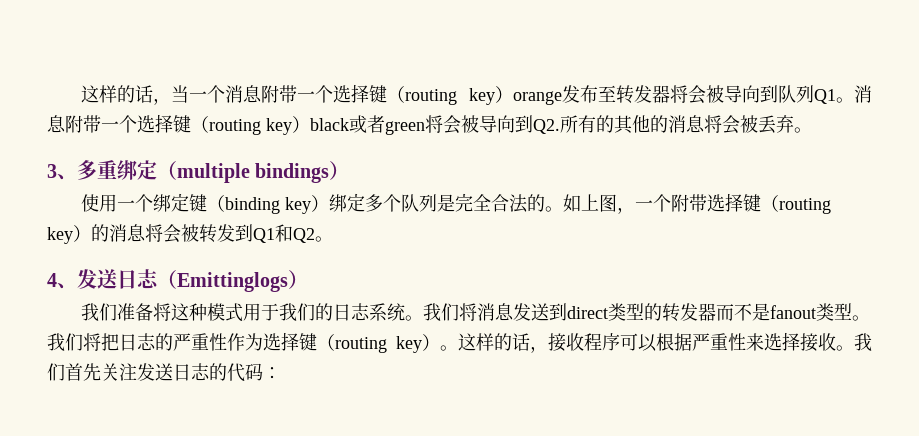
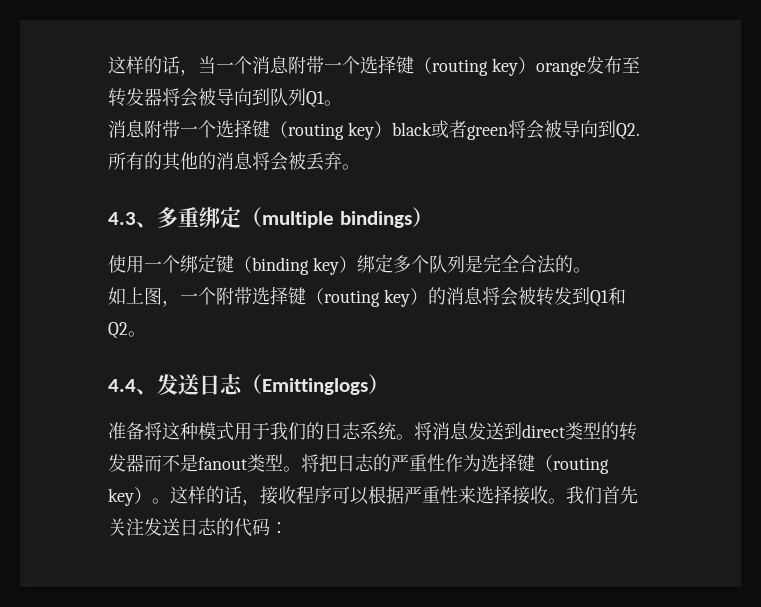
- 这样的话，当一个消息附带一个选择键（routing key）orange发布至转发器将会被导向到队列Q1。消息附带一个选择键（routing key）black或者green将会被导向到Q2.所有的其他的消息将会被丢弃。
+ 这样的话，当一个消息附带一个选择键（routing key）orange发布至转发器将会被导向到队列Q1。
+ 消息附带一个选择键（routing key）black或者green将会被导向到Q2.所有的其他的消息将会被丢弃。
- 3、多重绑定（multiple bindings）
+ 4.3、多重绑定（multiple bindings）
- 使用一个绑定键（binding key）绑定多个队列是完全合法的。如上图，一个附带选择键（routing key）的消息将会被转发到Q1和Q2。
+ 使用一个绑定键（binding key）绑定多个队列是完全合法的。
+ 如上图，一个附带选择键（routing key）的消息将会被转发到Q1和Q2。
- 4、发送日志（Emittinglogs）
+ 4.4、发送日志（Emittinglogs）
- 我们准备将这种模式用于我们的日志系统。
+ 准备将这种模式用于我们的日志系统。
- 我们将消息发送到direct类型的转发器而不是fanout类型。
+ 将消息发送到direct类型的转发器而不是fanout类型。
- 我们将把日志的严重性作为选择键（routing key）。
+ 将把日志的严重性作为选择键（routing key）。

